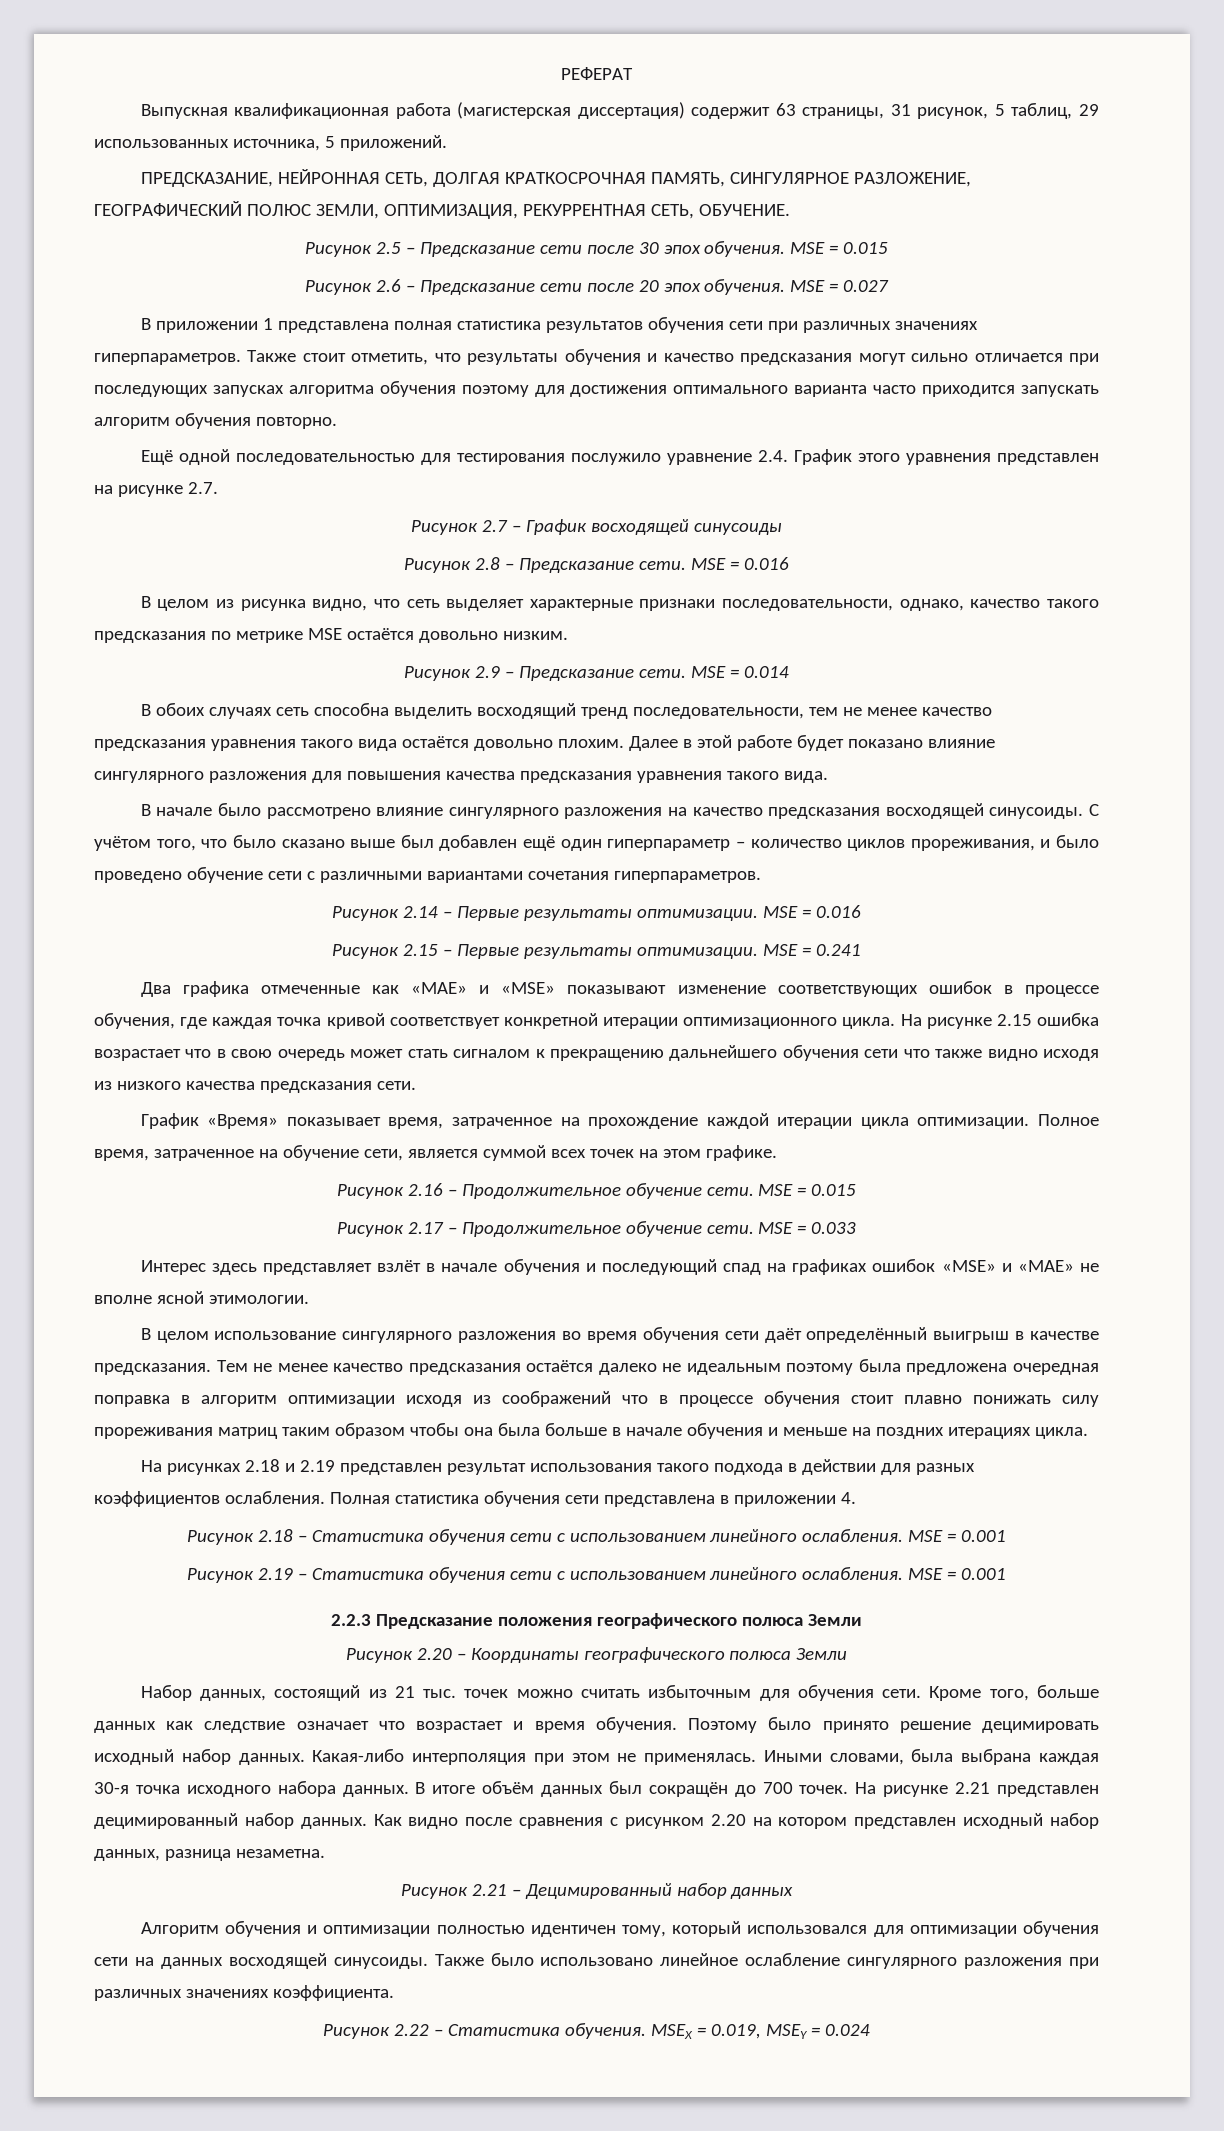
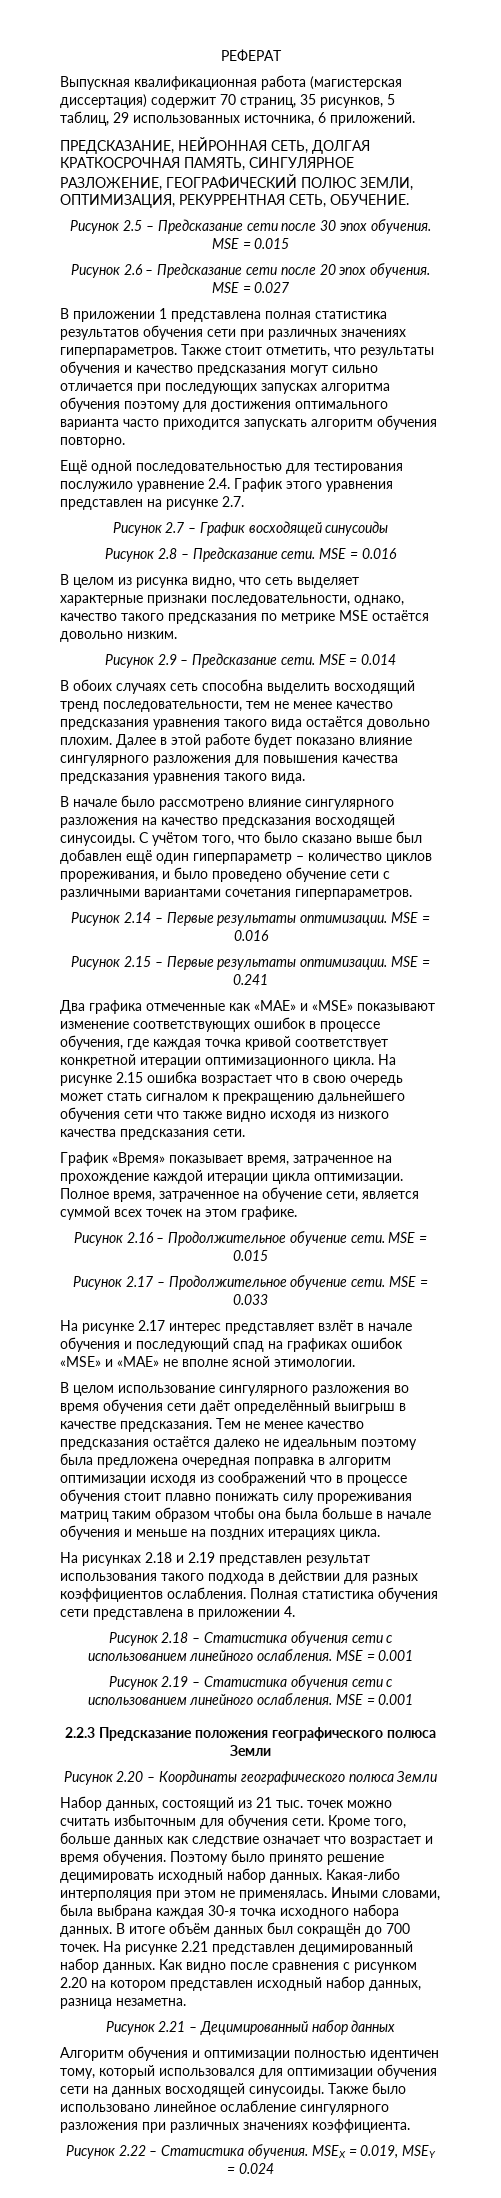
- Выпускная квалификационная работа (магистерская диссертация) содержит 63 страницы, 31 рисунок, 5 таблиц, 29 использованных источника, 5 приложений.
+ Выпускная квалификационная работа (магистерская диссертация) содержит 70 страниц, 35 рисунков, 5 таблиц, 29 использованных источника, 6 приложений.
- Интерес здесь представляет взлёт в начале обучения и последующий спад на графиках ошибок «MSE» и «MAE» не вполне ясной этимологии.
+ На рисунке 2.17 интерес представляет взлёт в начале обучения и последующий спад на графиках ошибок «MSE» и «MAE» не вполне ясной этимологии.

